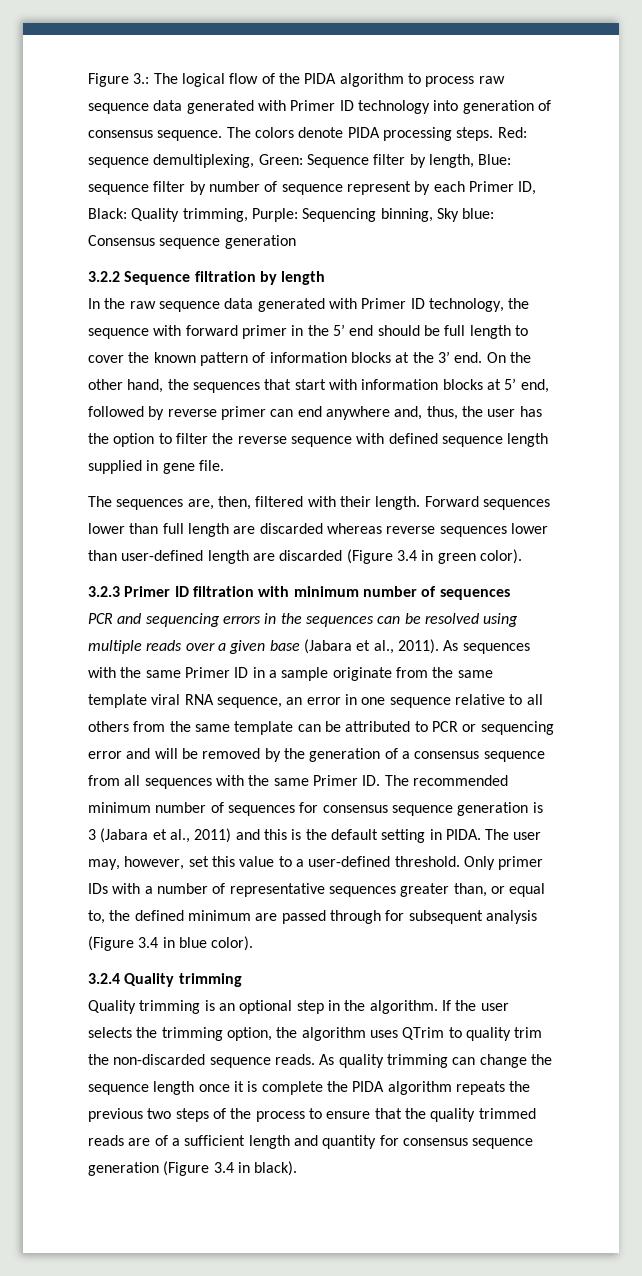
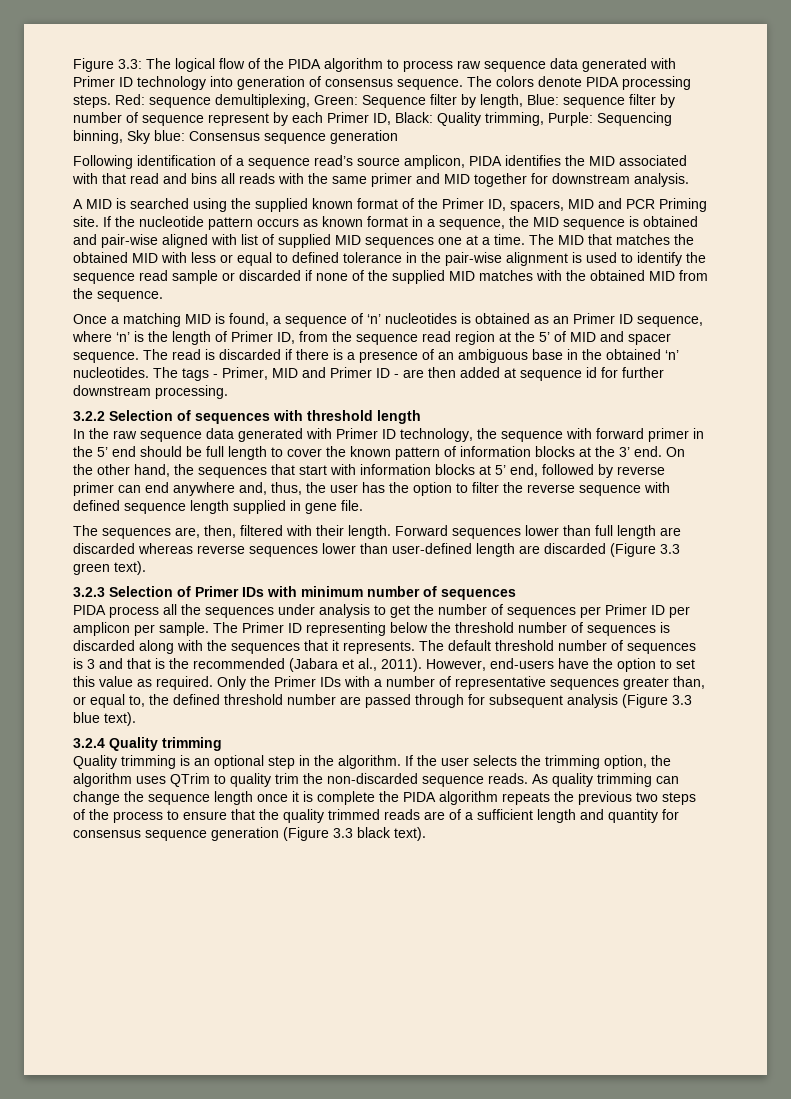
- Figure 3.: The logical flow of the PIDA algorithm to process raw sequence data generated with Primer ID technology into generation of consensus sequence.
+ Figure 3.3: The logical flow of the PIDA algorithm to process raw sequence data generated with Primer ID technology into generation of consensus sequence.
- 3.2.2 Sequence filtration by length
+ Following identification of a sequence read’s source amplicon, PIDA identifies the MID associated with that read and bins all reads with the same primer and MID together for downstream analysis.
+ A MID is searched using the supplied known format of the Primer ID, spacers, MID and PCR Priming site. If the nucleotide pattern occurs as known format in a sequence, the MID sequence is obtained and pair-wise aligned with list of supplied MID sequences one at a time. The MID that matches the obtained MID with less or equal to defined tolerance in the pair-wise alignment is used to identify the sequence read sample or discarded if none of the supplied MID matches with the obtained MID from the sequence.
+ Once a matching MID is found, a sequence of ‘n’ nucleotides is obtained as an Primer ID sequence, where ‘n’ is the length of Primer ID, from the sequence read region at the 5’ of MID and spacer sequence. The read is discarded if there is a presence of an ambiguous base in the obtained ‘n’ nucleotides. The tags - Primer, MID and Primer ID - are then added at sequence id for further downstream processing.
+ 3.2.2 Selection of sequences with threshold length
- Forward sequences lower than full length are discarded whereas reverse sequences lower than user-defined length are discarded (Figure 3.4 in green color).
- 3.2.3 Primer ID filtration with minimum number of sequences
+ Forward sequences lower than full length are discarded whereas reverse sequences lower than user-defined length are discarded (Figure 3.3 green text).
+ 3.2.3 Selection of Primer IDs with minimum number of sequences
- PCR and sequencing errors in the sequences can be resolved using multiple reads over a given base (Jabara et al., 2011). As sequences with the same Primer ID in a sample originate from the same template viral RNA sequence, an error in one sequence relative to all others from the same template can be attributed to PCR or sequencing error and will be removed by the generation of a consensus sequence from all sequences with the same Primer ID. The recommended minimum number of sequences for consensus sequence generation is 3 (Jabara et al., 2011) and this is the default setting in PIDA. The user may, however, set this value to a user-defined threshold. Only primer IDs with a number of representative sequences greater than, or equal to, the defined minimum are passed through for subsequent analysis (Figure 3.4 in blue color).
+ PIDA process all the sequences under analysis to get the number of sequences per Primer ID per amplicon per sample. The Primer ID representing below the threshold number of sequences is discarded along with the sequences that it represents. The default threshold number of sequences is 3 and that is the recommended (Jabara et al., 2011). However, end-users have the option to set this value as required. Only the Primer IDs with a number of representative sequences greater than, or equal to, the defined threshold number are passed through for subsequent analysis (Figure 3.3 blue text).
- As quality trimming can change the sequence length once it is complete the PIDA algorithm repeats the previous two steps of the process to ensure that the quality trimmed reads are of a sufficient length and quantity for consensus sequence generation (Figure 3.4 in black).
+ As quality trimming can change the sequence length once it is complete the PIDA algorithm repeats the previous two steps of the process to ensure that the quality trimmed reads are of a sufficient length and quantity for consensus sequence generation (Figure 3.3 black text).

